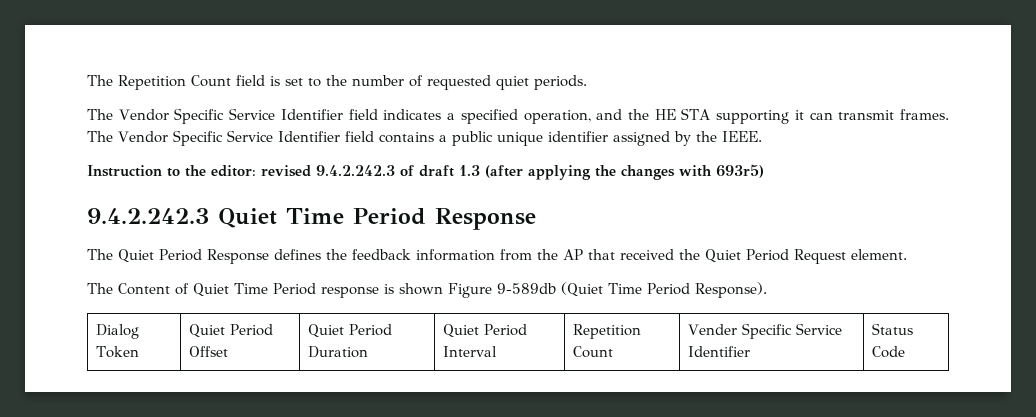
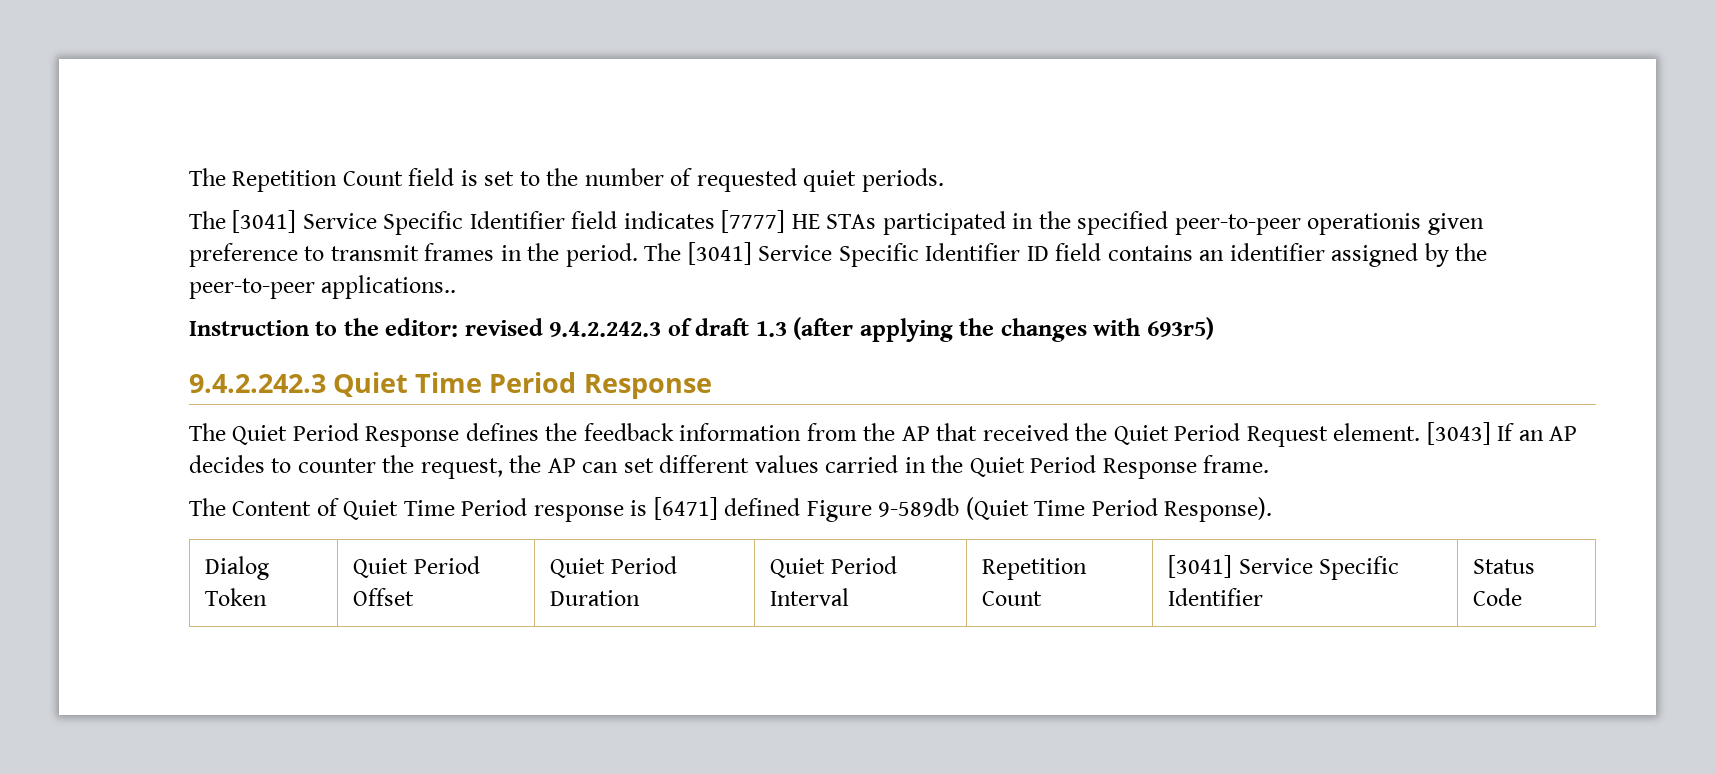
- The Vendor Specific Service Identifier field indicates a specified operation, and the HE STA supporting it can transmit frames. The Vendor Specific Service Identifier field contains a public unique identifier assigned by the IEEE.
+ The [3041] Service Specific Identifier field indicates [7777] HE STAs participated in the specified peer-to-peer operationis given preference to transmit frames in the period. The [3041] Service Specific Identifier ID field contains an identifier assigned by the peer-to-peer applications..
+ [3043] If an AP decides to counter the request, the AP can set different values carried in the Quiet Period Response frame.
- The Content of Quiet Time Period response is shown Figure 9-589db (Quiet Time Period Response).
+ The Content of Quiet Time Period response is [6471] defined Figure 9-589db (Quiet Time Period Response).
- Dialog Token | Quiet Period Offset | Quiet Period Duration | Quiet Period Interval | Repetition Count | Vender Specific Service Identifier | Status Code
+ Dialog Token | Quiet Period Offset | Quiet Period Duration | Quiet Period Interval | Repetition Count | [3041] Service Specific Identifier | Status Code

